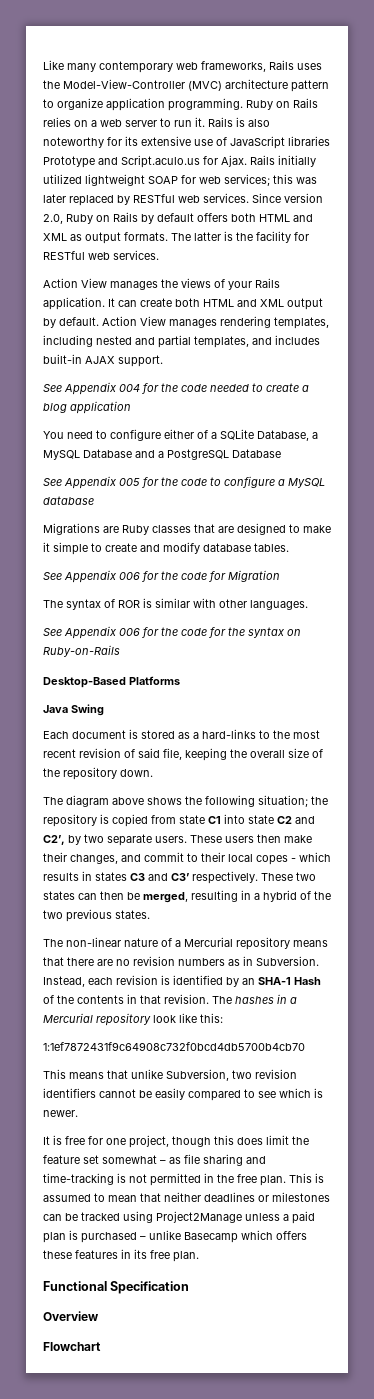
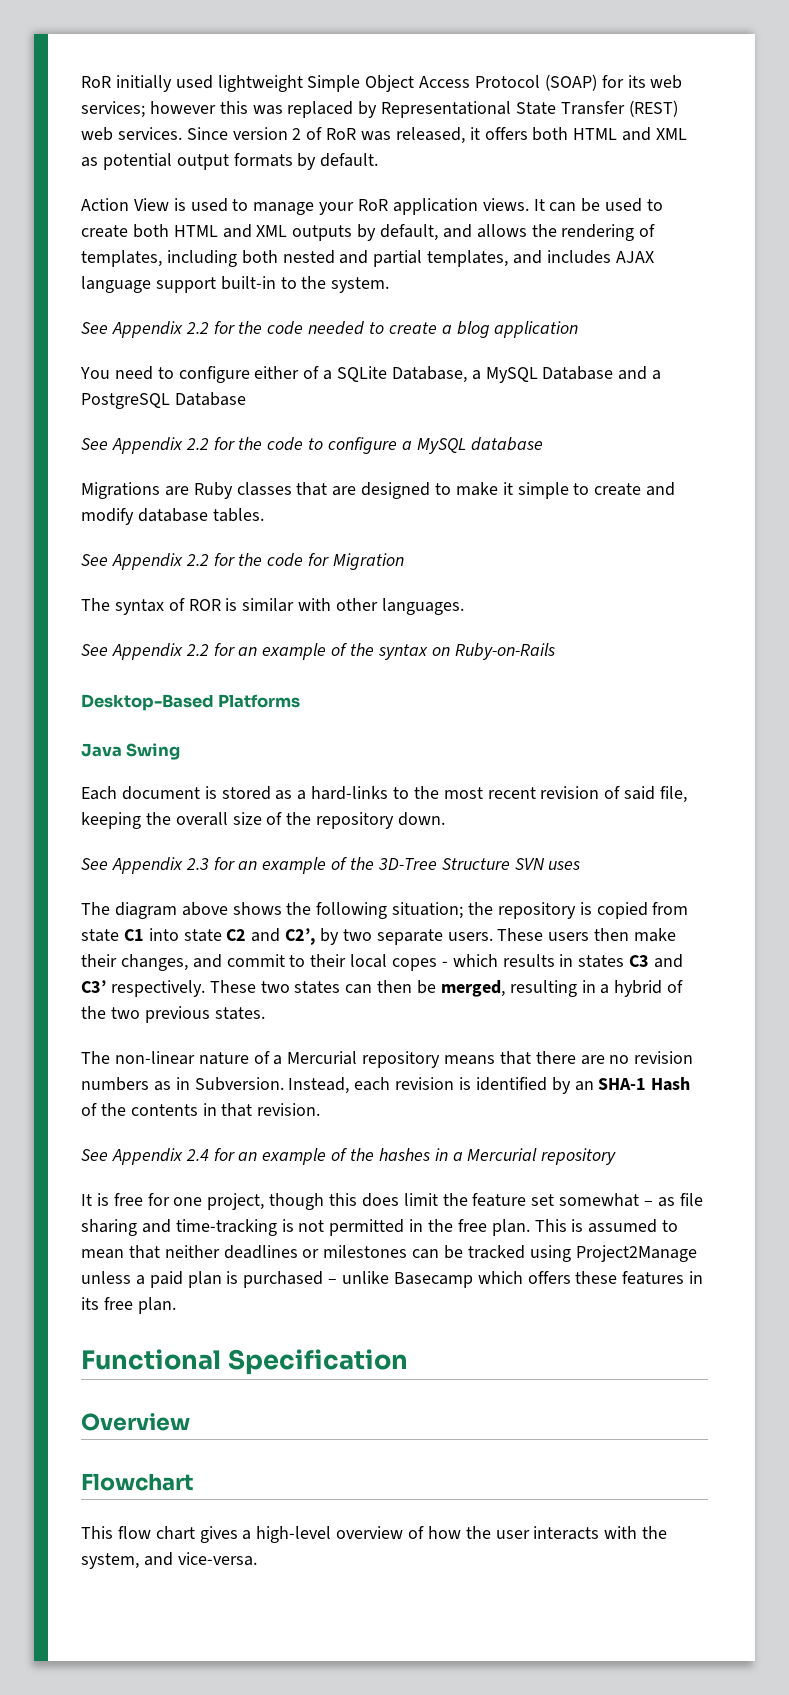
- Like many contemporary web frameworks, Rails uses the Model-View-Controller (MVC) architecture pattern to organize application programming. Ruby on Rails relies on a web server to run it. Rails is also noteworthy for its extensive use of JavaScript libraries Prototype and Script.aculo.us for Ajax. Rails initially utilized lightweight SOAP for web services; this was later replaced by RESTful web services. Since version 2.0, Ruby on Rails by default offers both HTML and XML as output formats. The latter is the facility for RESTful web services.
- Action View manages the views of your Rails application. It can create both HTML and XML output by default. Action View manages rendering templates, including nested and partial templates, and includes built-in AJAX support.
- See Appendix 004 for the code needed to create a blog application
+ RoR initially used lightweight Simple Object Access Protocol (SOAP) for its web services; however this was replaced by Representational State Transfer (REST) web services. Since version 2 of RoR was released, it offers both HTML and XML as potential output formats by default.
+ Action View is used to manage your RoR application views. It can be used to create both HTML and XML outputs by default, and allows the rendering of templates, including both nested and partial templates, and includes AJAX language support built-in to the system.
+ See Appendix 2.2 for the code needed to create a blog application
- See Appendix 005 for the code to configure a MySQL database
+ See Appendix 2.2 for the code to configure a MySQL database
- See Appendix 006 for the code for Migration
+ See Appendix 2.2 for the code for Migration
- See Appendix 006 for the code for the syntax on Ruby-on-Rails
+ See Appendix 2.2 for an example of the syntax on Ruby-on-Rails
+ See Appendix 2.3 for an example of the 3D-Tree Structure SVN uses
- Instead, each revision is identified by an SHA-1 Hash of the contents in that revision. The hashes in a Mercurial repository look like this:
- 1:1ef7872431f9c64908c732f0bcd4db5700b4cb70
- This means that unlike Subversion, two revision identifiers cannot be easily compared to see which is newer.
+ Instead, each revision is identified by an SHA-1 Hash of the contents in that revision.
+ See Appendix 2.4 for an example of the hashes in a Mercurial repository
+ This flow chart gives a high-level overview of how the user interacts with the system, and vice-versa.

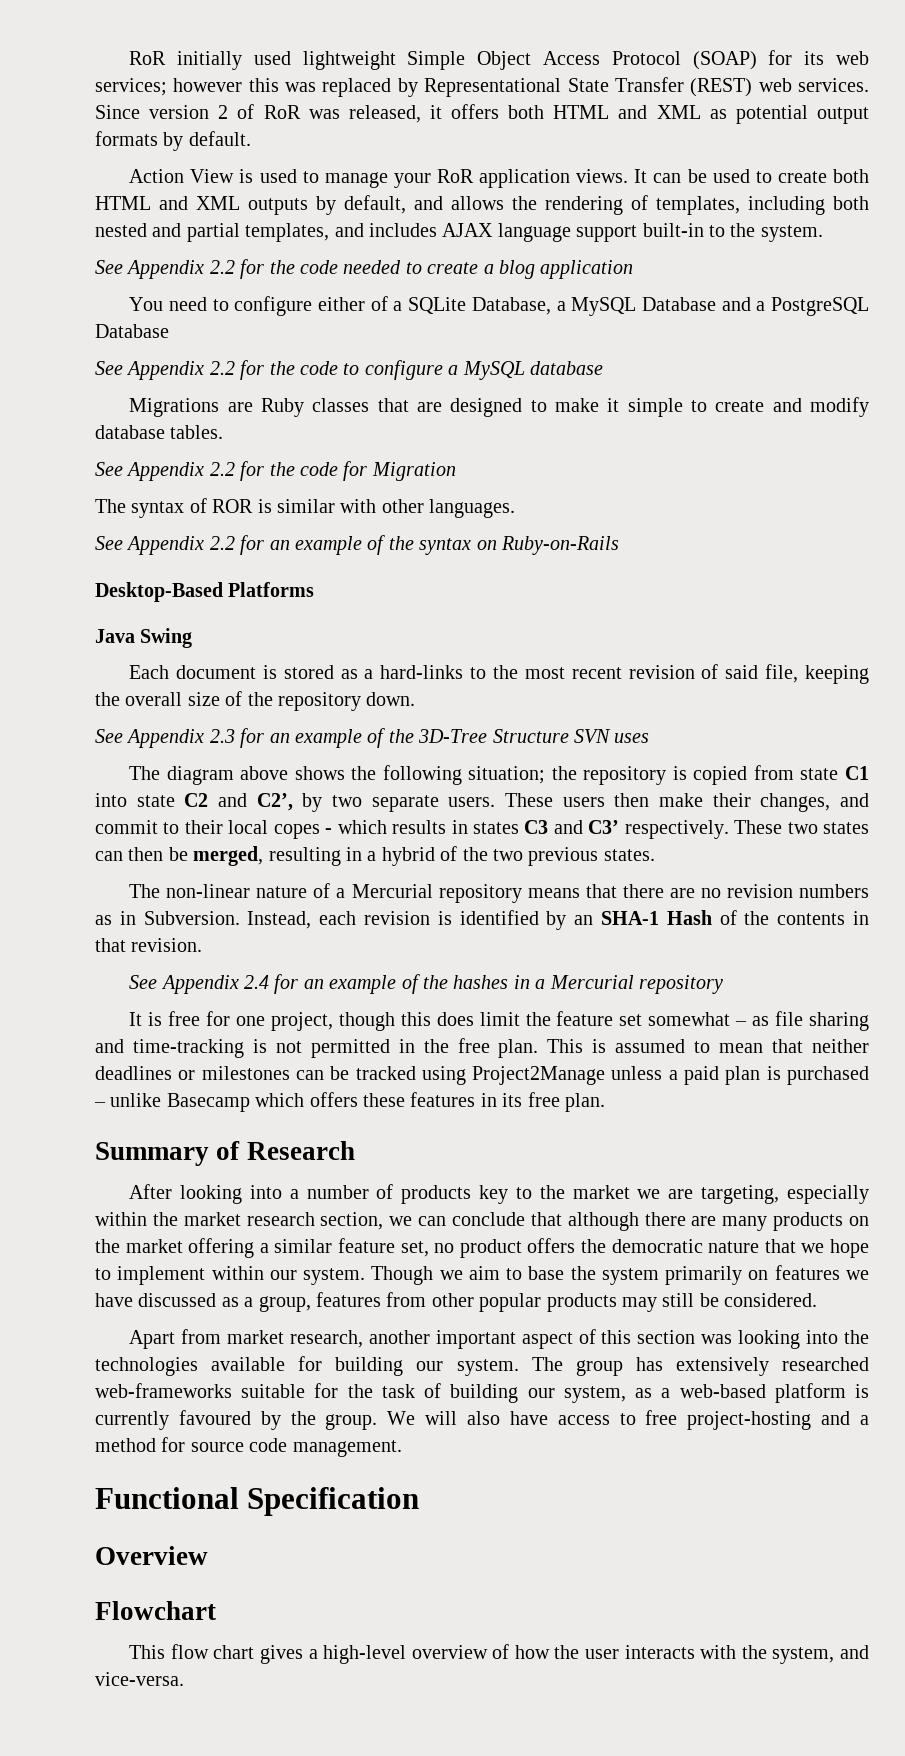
+ Summary of Research
+ After looking into a number of products key to the market we are targeting, especially within the market research section, we can conclude that although there are many products on the market offering a similar feature set, no product offers the democratic nature that we hope to implement within our system. Though we aim to base the system primarily on features we have discussed as a group, features from other popular products may still be considered.
+ Apart from market research, another important aspect of this section was looking into the technologies available for building our system. The group has extensively researched web-frameworks suitable for the task of building our system, as a web-based platform is currently favoured by the group. We will also have access to free project-hosting and a method for source code management.

